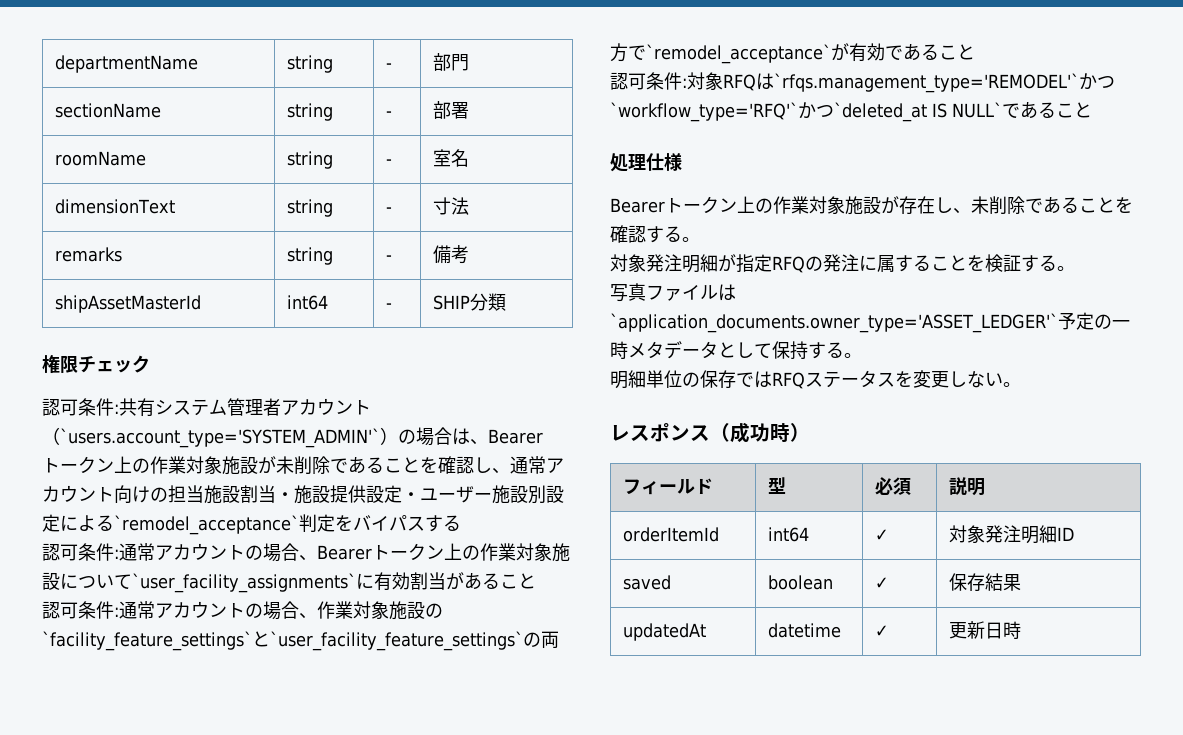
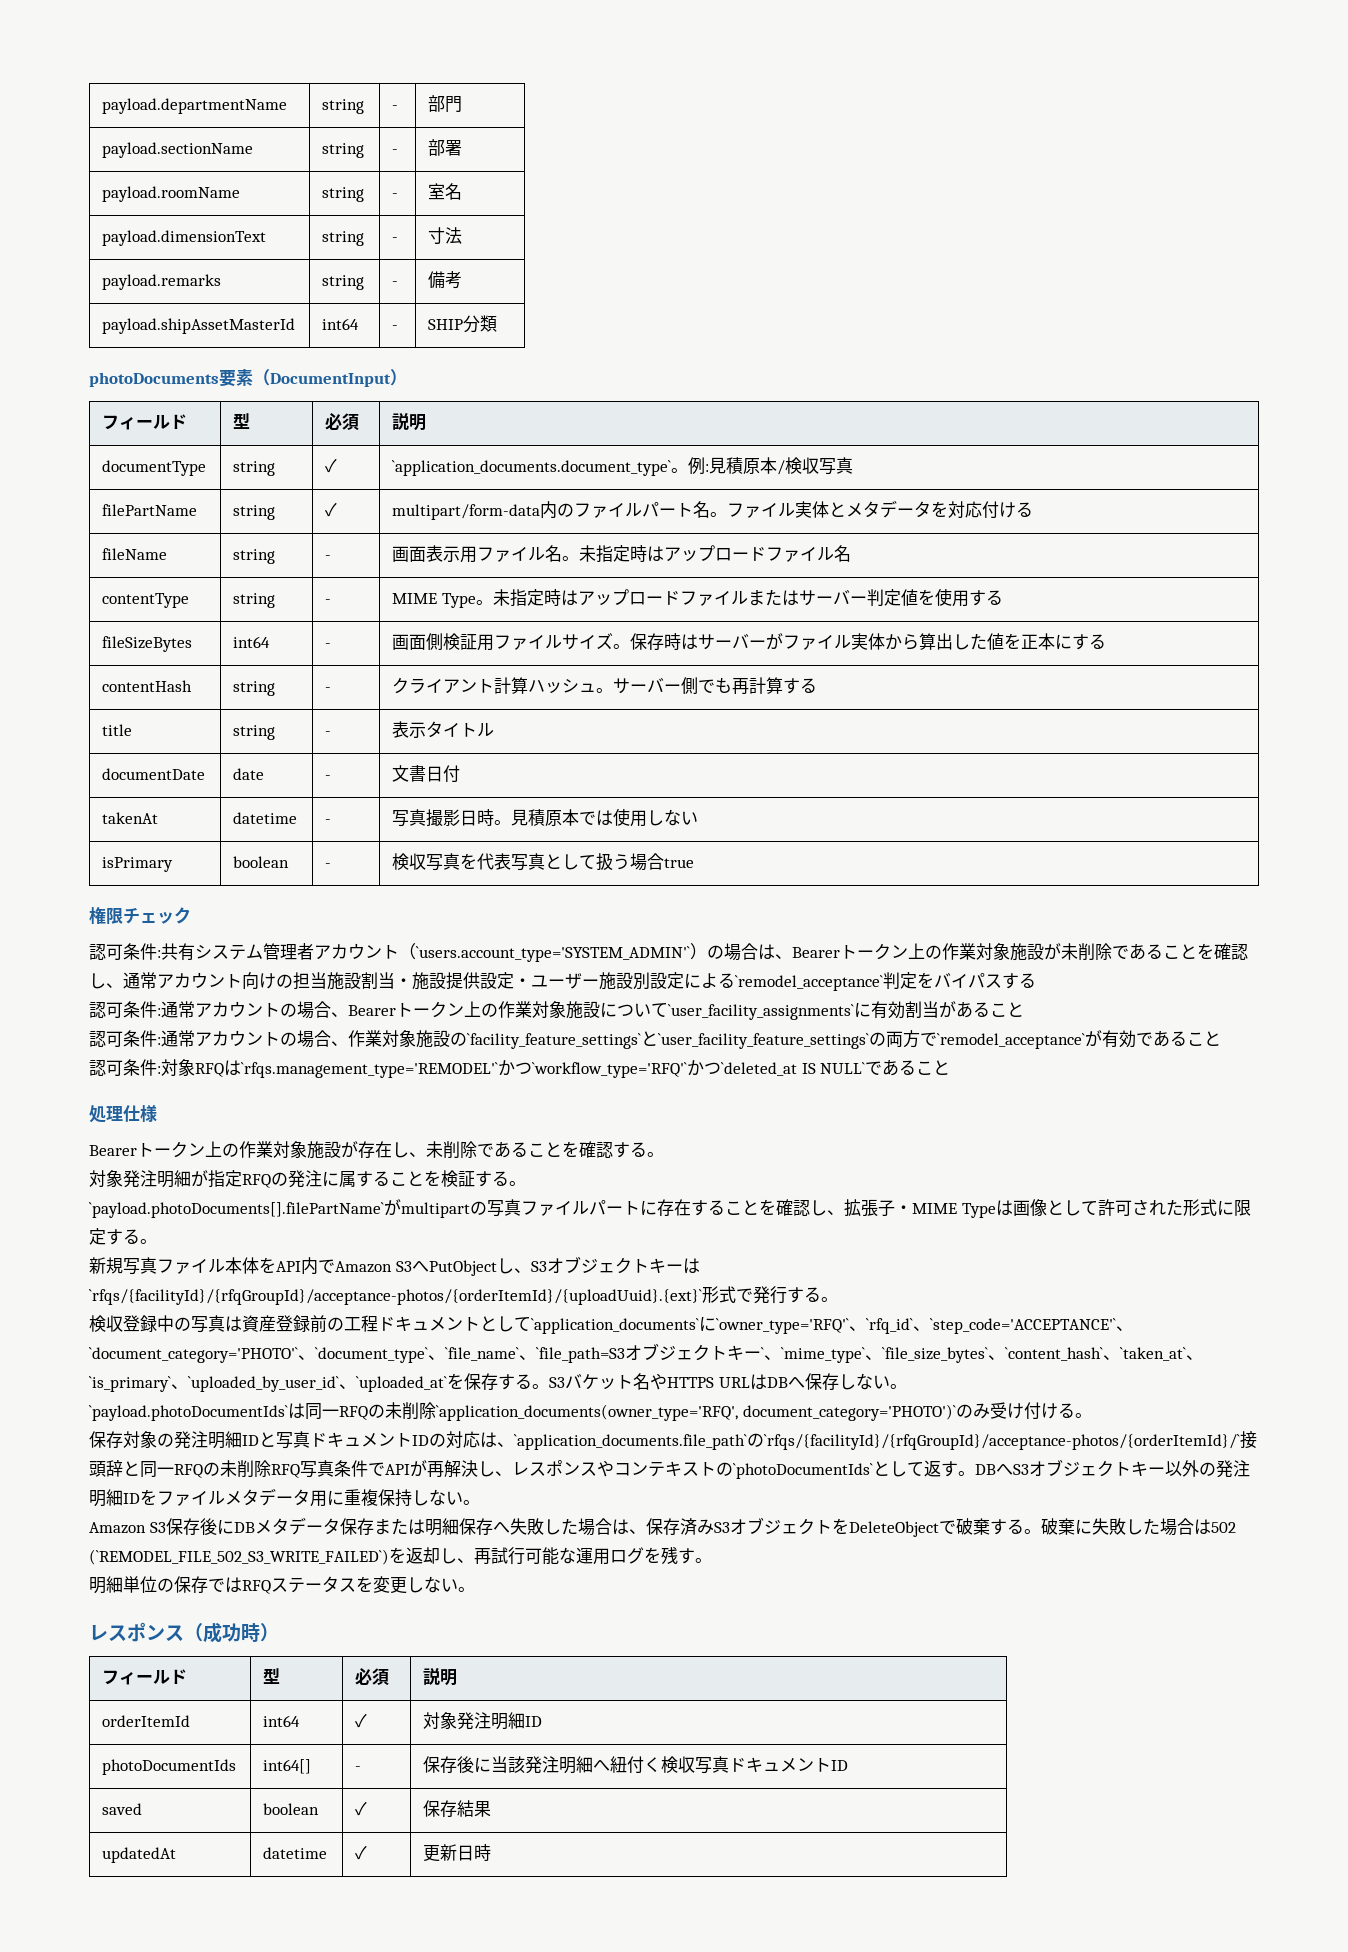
- departmentName | string | - | 部門
+ payload.departmentName | string | - | 部門
- sectionName | string | - | 部署
+ payload.sectionName | string | - | 部署
- roomName | string | - | 室名
+ payload.roomName | string | - | 室名
- dimensionText | string | - | 寸法
+ payload.dimensionText | string | - | 寸法
- remarks | string | - | 備考
+ payload.remarks | string | - | 備考
- shipAssetMasterId | int64 | - | SHIP分類
+ payload.shipAssetMasterId | int64 | - | SHIP分類
+ photoDocuments要素（DocumentInput）
+ フィールド | 型 | 必須 | 説明
+ documentType | string | ✓ | `application_documents.document_type`。例:見積原本/検収写真
+ filePartName | string | ✓ | multipart/form-data内のファイルパート名。ファイル実体とメタデータを対応付ける
+ fileName | string | - | 画面表示用ファイル名。未指定時はアップロードファイル名
+ contentType | string | - | MIME Type。未指定時はアップロードファイルまたはサーバー判定値を使用する
+ fileSizeBytes | int64 | - | 画面側検証用ファイルサイズ。保存時はサーバーがファイル実体から算出した値を正本にする
+ contentHash | string | - | クライアント計算ハッシュ。サーバー側でも再計算する
+ title | string | - | 表示タイトル
+ documentDate | date | - | 文書日付
+ takenAt | datetime | - | 写真撮影日時。見積原本では使用しない
+ isPrimary | boolean | - | 検収写真を代表写真として扱う場合true
- 写真ファイルは`application_documents.owner_type='ASSET_LEDGER'`予定の一時メタデータとして保持する。
+ `payload.photoDocuments[].filePartName`がmultipartの写真ファイルパートに存在することを確認し、拡張子・MIME Typeは画像として許可された形式に限定する。
+ 新規写真ファイル本体をAPI内でAmazon S3へPutObjectし、S3オブジェクトキーは`rfqs/{facilityId}/{rfqGroupId}/acceptance-photos/{orderItemId}/{uploadUuid}.{ext}`形式で発行する。
+ 検収登録中の写真は資産登録前の工程ドキュメントとして`application_documents`に`owner_type='RFQ'`、`rfq_id`、`step_code='ACCEPTANCE'`、`document_category='PHOTO'`、`document_type`、`file_name`、`file_path=S3オブジェクトキー`、`mime_type`、`file_size_bytes`、`content_hash`、`taken_at`、`is_primary`、`uploaded_by_user_id`、`uploaded_at`を保存する。S3バケット名やHTTPS URLはDBへ保存しない。
+ `payload.photoDocumentIds`は同一RFQの未削除`application_documents(owner_type='RFQ', document_category='PHOTO')`のみ受け付ける。
+ 保存対象の発注明細IDと写真ドキュメントIDの対応は、`application_documents.file_path`の`rfqs/{facilityId}/{rfqGroupId}/acceptance-photos/{orderItemId}/`接頭辞と同一RFQの未削除RFQ写真条件でAPIが再解決し、レスポンスやコンテキストの`photoDocumentIds`として返す。DBへS3オブジェクトキー以外の発注明細IDをファイルメタデータ用に重複保持しない。
+ Amazon S3保存後にDBメタデータ保存または明細保存へ失敗した場合は、保存済みS3オブジェクトをDeleteObjectで破棄する。破棄に失敗した場合は502 (`REMODEL_FILE_502_S3_WRITE_FAILED`)を返却し、再試行可能な運用ログを残す。
+ photoDocumentIds | int64[] | - | 保存後に当該発注明細へ紐付く検収写真ドキュメントID

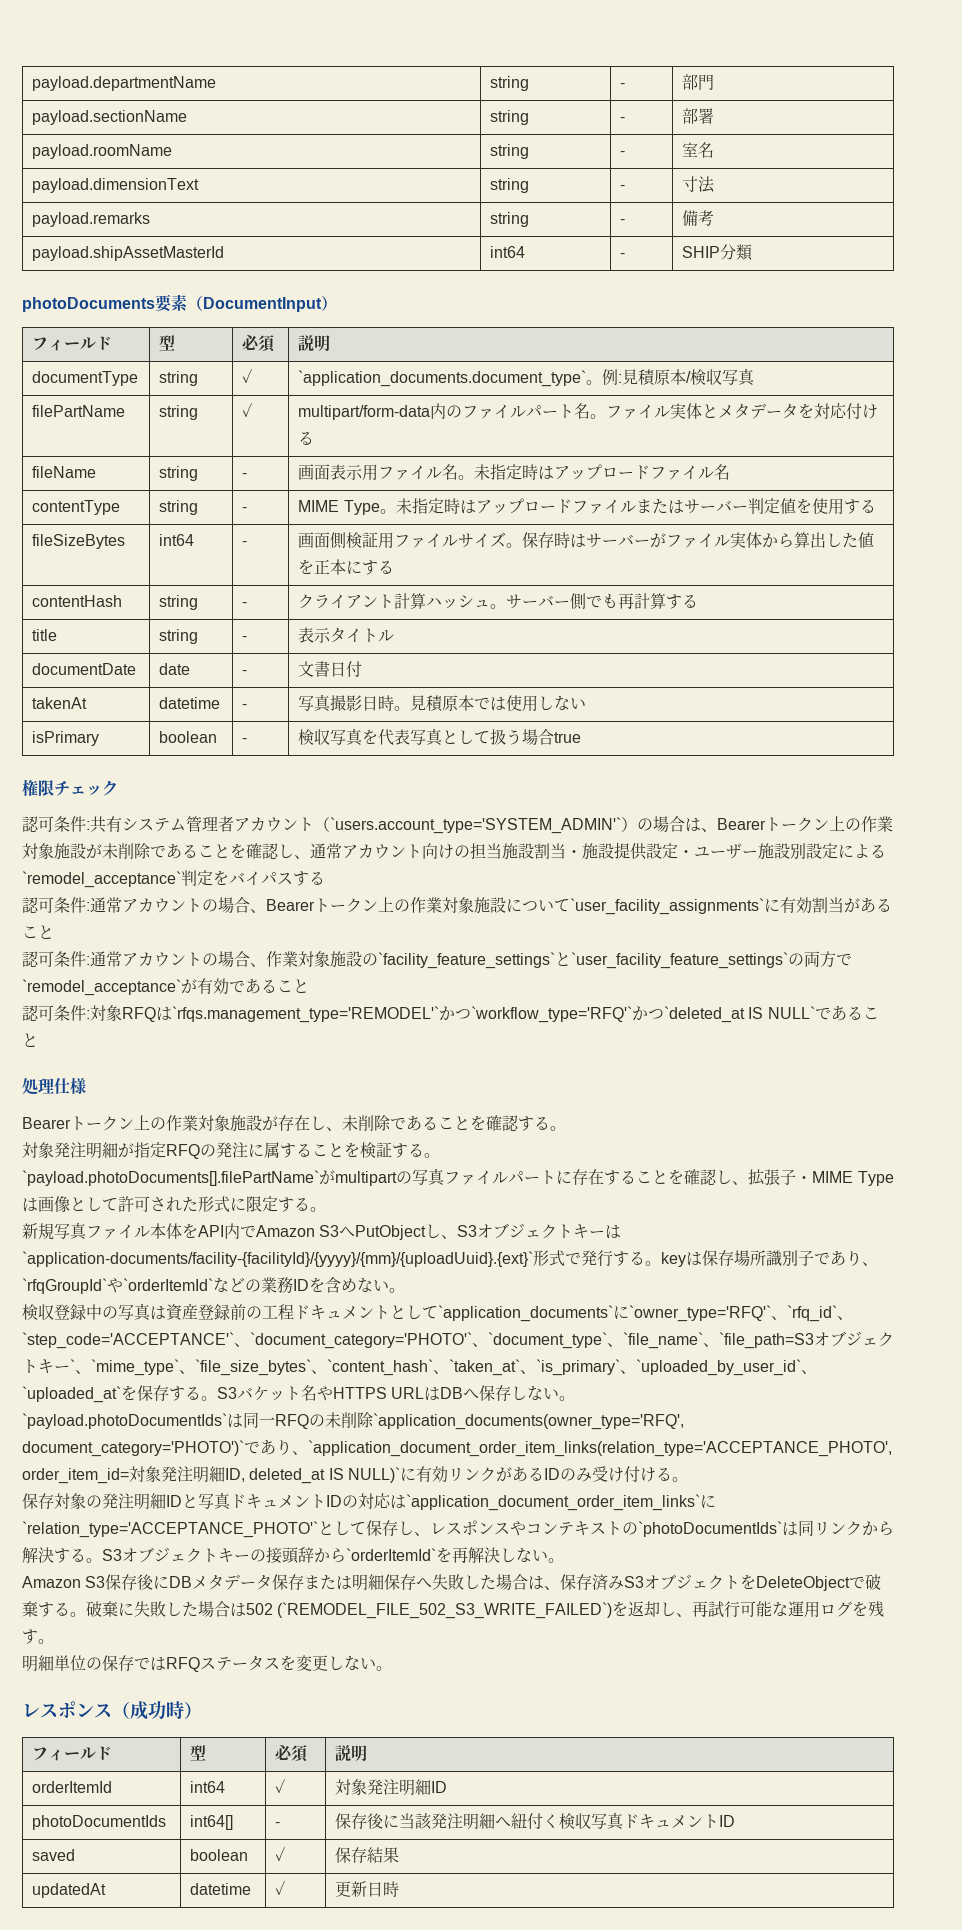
- 新規写真ファイル本体をAPI内でAmazon S3へPutObjectし、S3オブジェクトキーは`rfqs/{facilityId}/{rfqGroupId}/acceptance-photos/{orderItemId}/{uploadUuid}.{ext}`形式で発行する。
+ 新規写真ファイル本体をAPI内でAmazon S3へPutObjectし、S3オブジェクトキーは`application-documents/facility-{facilityId}/{yyyy}/{mm}/{uploadUuid}.{ext}`形式で発行する。keyは保存場所識別子であり、`rfqGroupId`や`orderItemId`などの業務IDを含めない。
- `payload.photoDocumentIds`は同一RFQの未削除`application_documents(owner_type='RFQ', document_category='PHOTO')`のみ受け付ける。
+ `payload.photoDocumentIds`は同一RFQの未削除`application_documents(owner_type='RFQ', document_category='PHOTO')`であり、`application_document_order_item_links(relation_type='ACCEPTANCE_PHOTO', order_item_id=対象発注明細ID, deleted_at IS NULL)`に有効リンクがあるIDのみ受け付ける。
- 保存対象の発注明細IDと写真ドキュメントIDの対応は、`application_documents.file_path`の`rfqs/{facilityId}/{rfqGroupId}/acceptance-photos/{orderItemId}/`接頭辞と同一RFQの未削除RFQ写真条件でAPIが再解決し、レスポンスやコンテキストの`photoDocumentIds`として返す。DBへS3オブジェクトキー以外の発注明細IDをファイルメタデータ用に重複保持しない。
+ 保存対象の発注明細IDと写真ドキュメントIDの対応は`application_document_order_item_links`に`relation_type='ACCEPTANCE_PHOTO'`として保存し、レスポンスやコンテキストの`photoDocumentIds`は同リンクから解決する。S3オブジェクトキーの接頭辞から`orderItemId`を再解決しない。

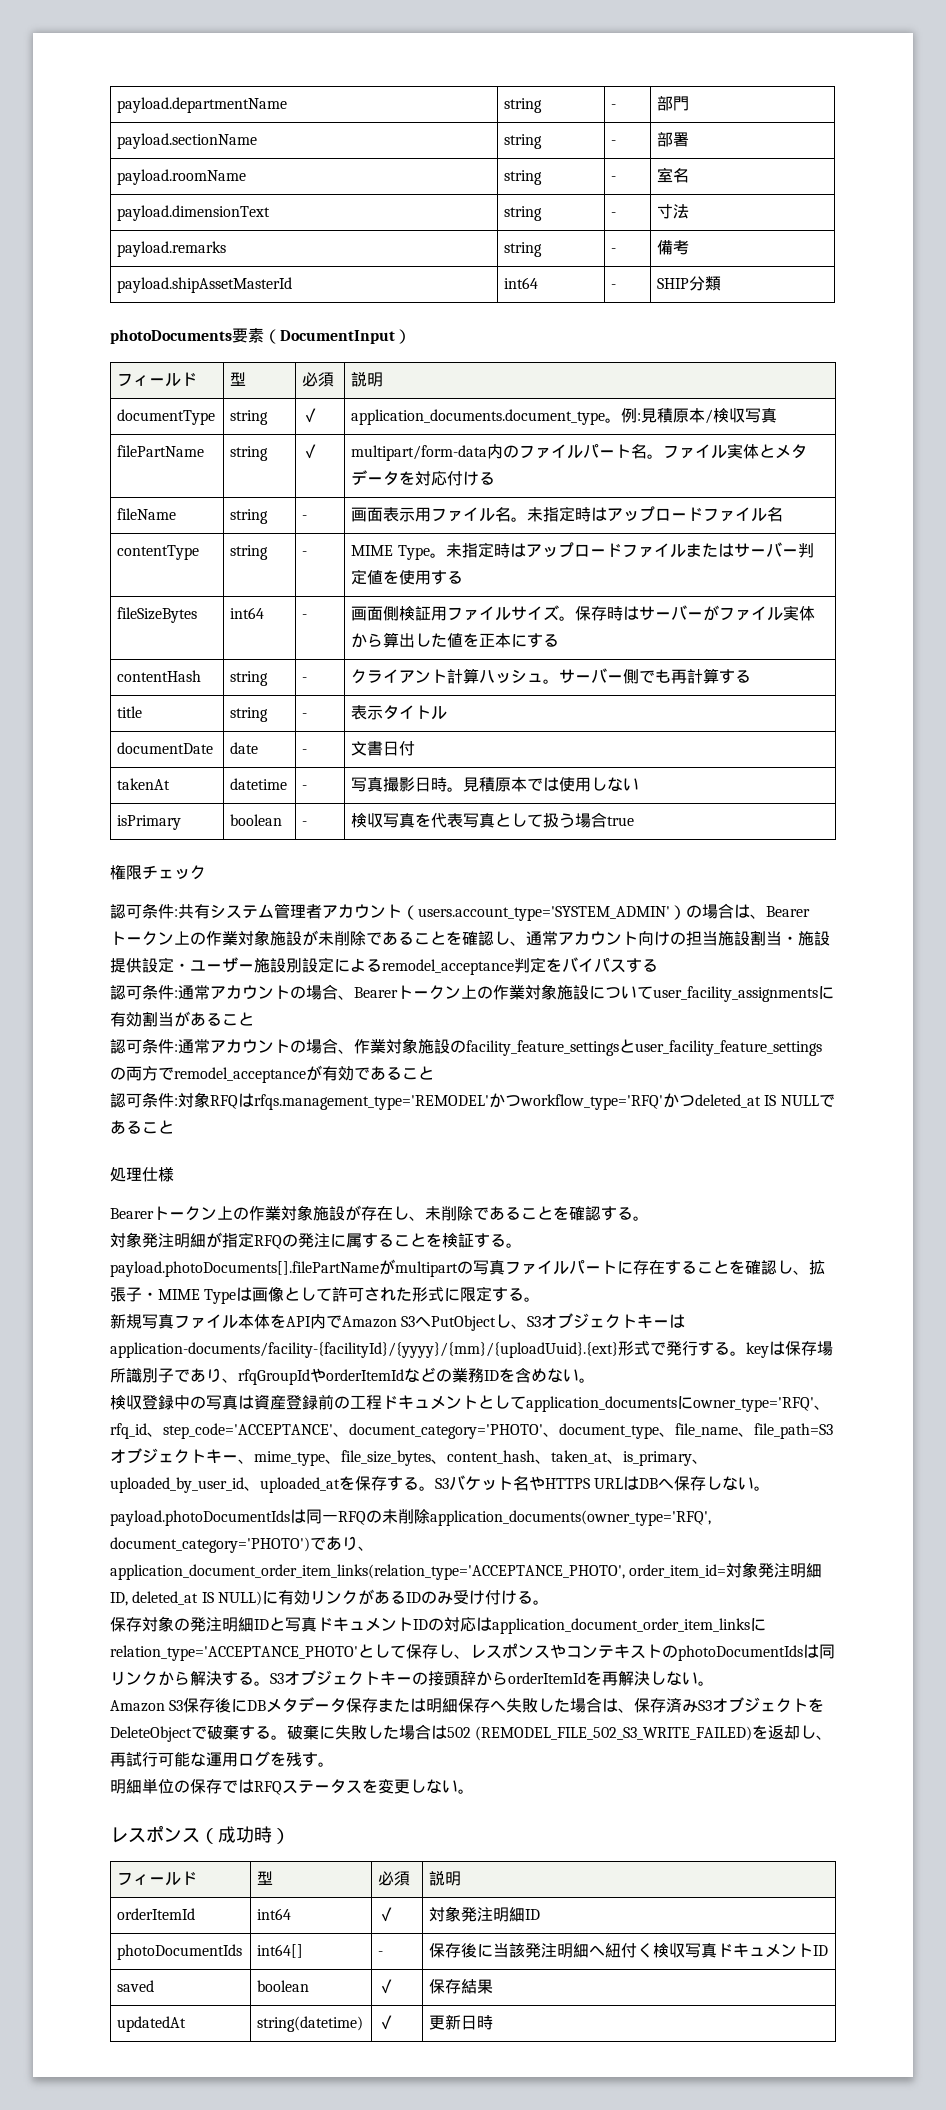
- documentType | string | ✓ | `application_documents.document_type`。例:見積原本/検収写真
+ documentType | string | ✓ | application_documents.document_type。例:見積原本/検収写真
- 認可条件:共有システム管理者アカウント（`users.account_type='SYSTEM_ADMIN'`）の場合は、Bearerトークン上の作業対象施設が未削除であることを確認し、通常アカウント向けの担当施設割当・施設提供設定・ユーザー施設別設定による`remodel_acceptance`判定をバイパスする
+ 認可条件:共有システム管理者アカウント（users.account_type='SYSTEM_ADMIN'）の場合は、Bearerトークン上の作業対象施設が未削除であることを確認し、通常アカウント向けの担当施設割当・施設提供設定・ユーザー施設別設定によるremodel_acceptance判定をバイパスする
- 認可条件:通常アカウントの場合、Bearerトークン上の作業対象施設について`user_facility_assignments`に有効割当があること
+ 認可条件:通常アカウントの場合、Bearerトークン上の作業対象施設についてuser_facility_assignmentsに有効割当があること
- 認可条件:通常アカウントの場合、作業対象施設の`facility_feature_settings`と`user_facility_feature_settings`の両方で`remodel_acceptance`が有効であること
+ 認可条件:通常アカウントの場合、作業対象施設のfacility_feature_settingsとuser_facility_feature_settingsの両方でremodel_acceptanceが有効であること
- 認可条件:対象RFQは`rfqs.management_type='REMODEL'`かつ`workflow_type='RFQ'`かつ`deleted_at IS NULL`であること
+ 認可条件:対象RFQはrfqs.management_type='REMODEL'かつworkflow_type='RFQ'かつdeleted_at IS NULLであること
- `payload.photoDocuments[].filePartName`がmultipartの写真ファイルパートに存在することを確認し、拡張子・MIME Typeは画像として許可された形式に限定する。
+ payload.photoDocuments[].filePartNameがmultipartの写真ファイルパートに存在することを確認し、拡張子・MIME Typeは画像として許可された形式に限定する。
- 新規写真ファイル本体をAPI内でAmazon S3へPutObjectし、S3オブジェクトキーは`application-documents/facility-{facilityId}/{yyyy}/{mm}/{uploadUuid}.{ext}`形式で発行する。keyは保存場所識別子であり、`rfqGroupId`や`orderItemId`などの業務IDを含めない。
+ 新規写真ファイル本体をAPI内でAmazon S3へPutObjectし、S3オブジェクトキーはapplication-documents/facility-{facilityId}/{yyyy}/{mm}/{uploadUuid}.{ext}形式で発行する。keyは保存場所識別子であり、rfqGroupIdやorderItemIdなどの業務IDを含めない。
- 検収登録中の写真は資産登録前の工程ドキュメントとして`application_documents`に`owner_type='RFQ'`、`rfq_id`、`step_code='ACCEPTANCE'`、`document_category='PHOTO'`、`document_type`、`file_name`、`file_path=S3オブジェクトキー`、`mime_type`、`file_size_bytes`、`content_hash`、`taken_at`、`is_primary`、`uploaded_by_user_id`、`uploaded_at`を保存する。
+ 検収登録中の写真は資産登録前の工程ドキュメントとしてapplication_documentsにowner_type='RFQ'、rfq_id、step_code='ACCEPTANCE'、document_category='PHOTO'、document_type、file_name、file_path=S3オブジェクトキー、mime_type、file_size_bytes、content_hash、taken_at、is_primary、uploaded_by_user_id、uploaded_atを保存する。
- `payload.photoDocumentIds`は同一RFQの未削除`application_documents(owner_type='RFQ', document_category='PHOTO')`であり、`application_document_order_item_links(relation_type='ACCEPTANCE_PHOTO', order_item_id=対象発注明細ID, deleted_at IS NULL)`に有効リンクがあるIDのみ受け付ける。
+ payload.photoDocumentIdsは同一RFQの未削除application_documents(owner_type='RFQ', document_category='PHOTO')であり、application_document_order_item_links(relation_type='ACCEPTANCE_PHOTO', order_item_id=対象発注明細ID, deleted_at IS NULL)に有効リンクがあるIDのみ受け付ける。
- 保存対象の発注明細IDと写真ドキュメントIDの対応は`application_document_order_item_links`に`relation_type='ACCEPTANCE_PHOTO'`として保存し、レスポンスやコンテキストの`photoDocumentIds`は同リンクから解決する。
+ 保存対象の発注明細IDと写真ドキュメントIDの対応はapplication_document_order_item_linksにrelation_type='ACCEPTANCE_PHOTO'として保存し、レスポンスやコンテキストのphotoDocumentIdsは同リンクから解決する。
- S3オブジェクトキーの接頭辞から`orderItemId`を再解決しない。
+ S3オブジェクトキーの接頭辞からorderItemIdを再解決しない。
- 破棄に失敗した場合は502 (`REMODEL_FILE_502_S3_WRITE_FAILED`)を返却し、再試行可能な運用ログを残す。
+ 破棄に失敗した場合は502 (REMODEL_FILE_502_S3_WRITE_FAILED)を返却し、再試行可能な運用ログを残す。
- updatedAt | datetime | ✓ | 更新日時
+ updatedAt | string(datetime) | ✓ | 更新日時

